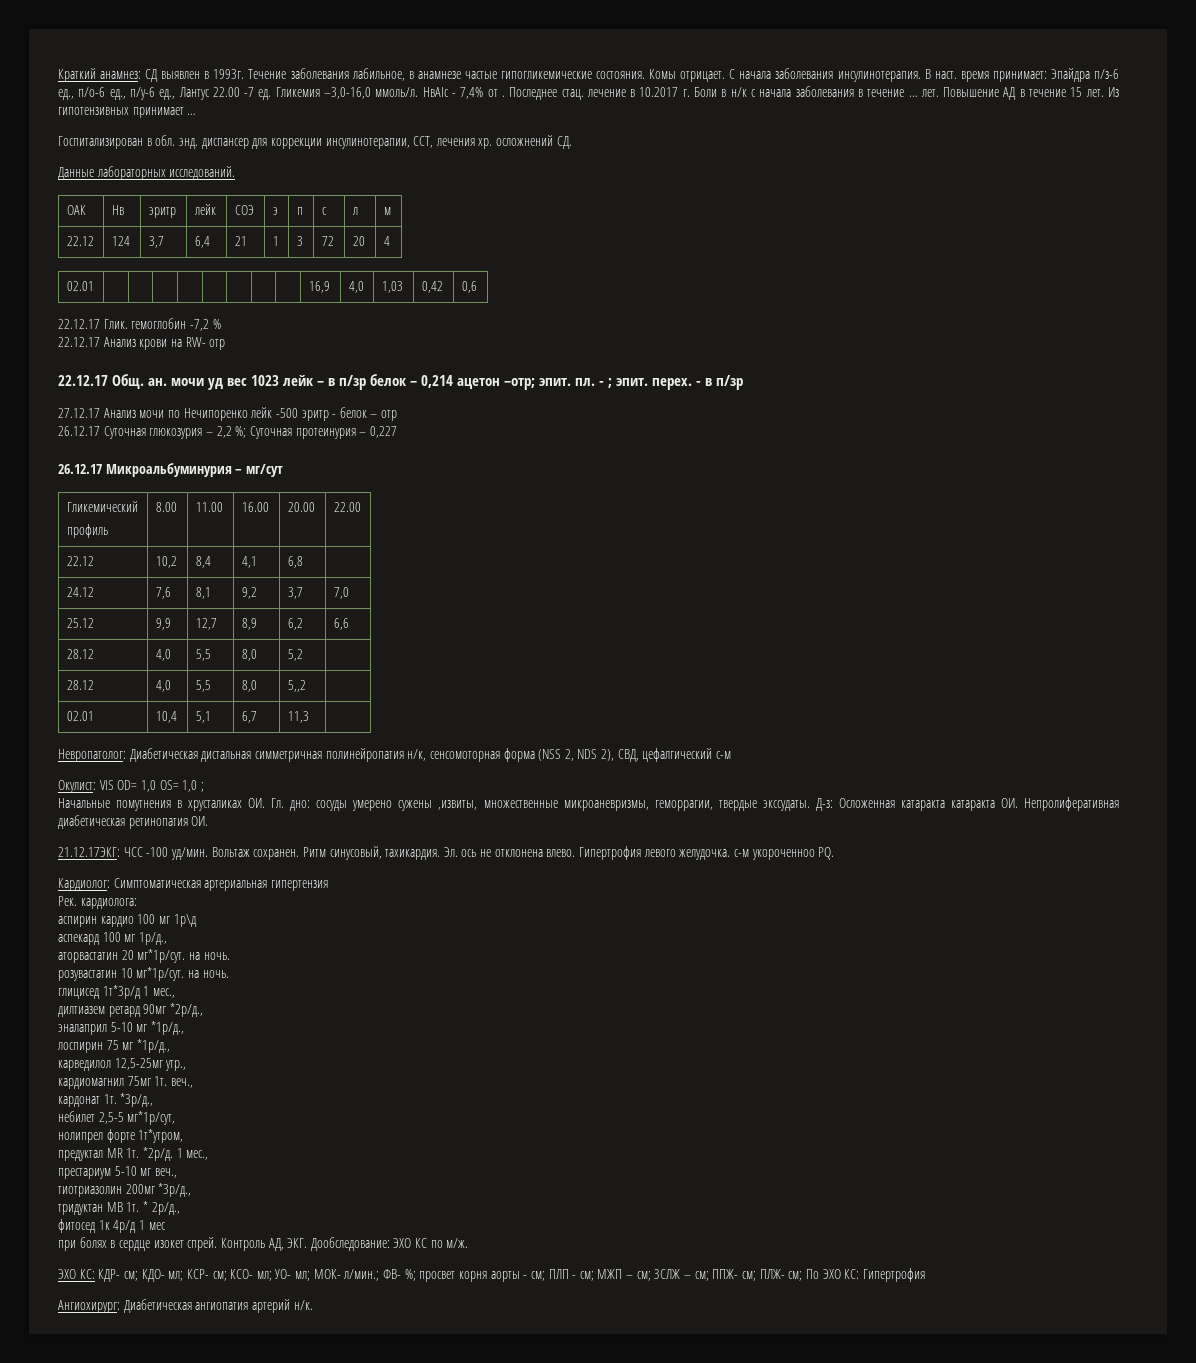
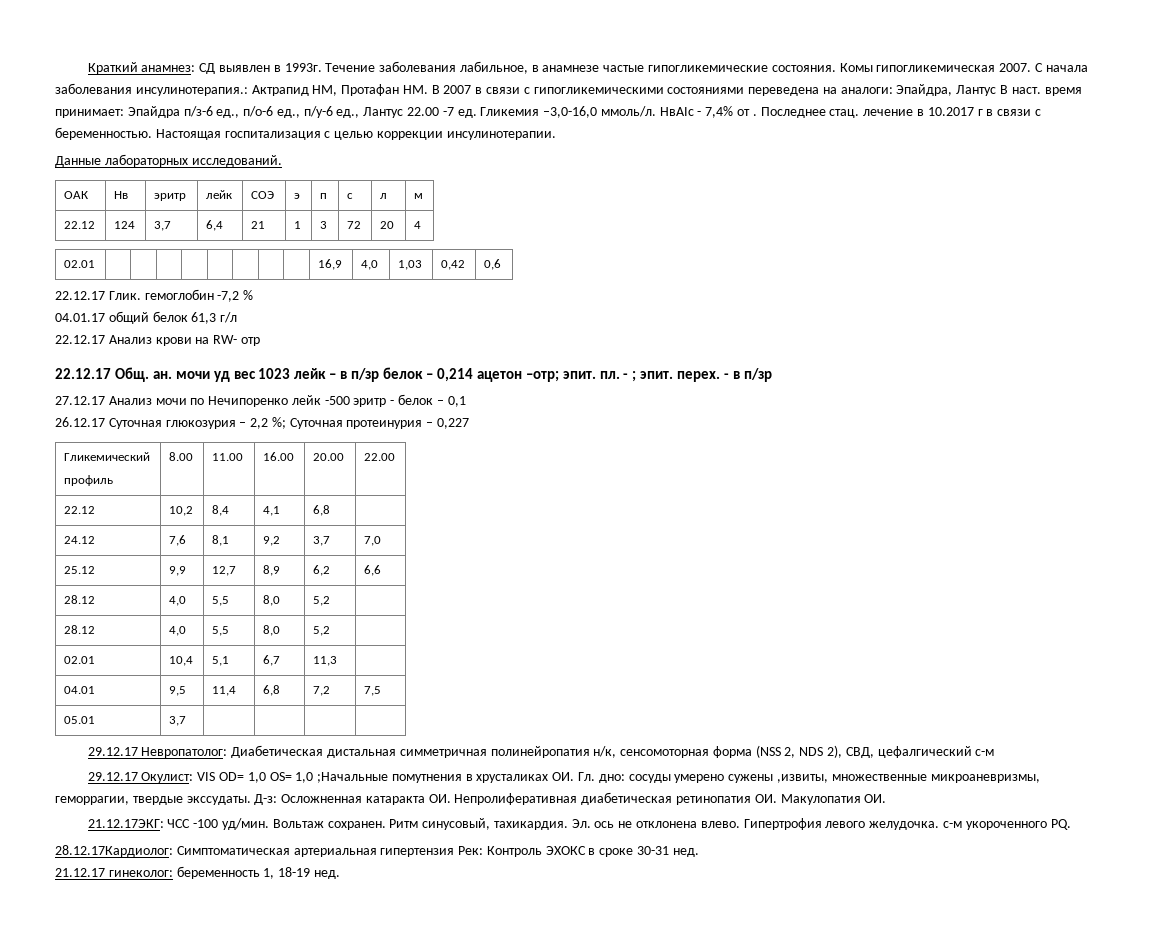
- Комы отрицает.
+ Комы гипогликемическая 2007.
- С начала заболевания инсулинотерапия. В наст. время принимает: Эпайдра п/з-6 ед., п/о-6 ед., п/у-6 ед., Лантус 22.00 -7 ед.
+ С начала заболевания инсулинотерапия.: Актрапид НМ, Протафан НМ. В 2007 в связи с гипогликемическими состояниями переведена на аналоги: Эпайдра, Лантус В наст. время принимает: Эпайдра п/з-6 ед., п/о-6 ед., п/у-6 ед., Лантус 22.00 -7 ед.
- Последнее стац. лечение в 10.2017 г. Боли в н/к с начала заболевания в течение … лет. Повышение АД в течение 15 лет. Из гипотензивных принимает …
- Госпитализирован в обл. энд. диспансер для коррекции инсулинотерапии, ССТ, лечения хр. осложнений СД.
+ Последнее стац. лечение в 10.2017 г в связи с беременностью. Настоящая госпитализация с целью коррекции инсулинотерапии.
+ 04.01.17 общий белок 61,3 г/л
- 27.12.17 Анализ мочи по Нечипоренко лейк -500 эритр - белок – отр
+ 27.12.17 Анализ мочи по Нечипоренко лейк -500 эритр - белок – 0,1
- 26.12.17 Микроальбуминурия – мг/сут
  25.12 | 9,9 | 12,7 | 8,9 | 6,2 | 6,6
  28.12 | 4,0 | 5,5 | 8,0 | 5,2 |
- 28.12 | 4,0 | 5,5 | 8,0 | 5,,2 |
+ 28.12 | 4,0 | 5,5 | 8,0 | 5,2 |
- Невропатолог: Диабетическая дистальная симметричная полинейропатия н/к, сенсомоторная форма (NSS 2, NDS 2), СВД, цефалгический с-м
+ 04.01 | 9,5 | 11,4 | 6,8 | 7,2 | 7,5
+ 05.01 | 3,7 | | | |
+ 29.12.17 Невропатолог: Диабетическая дистальная симметричная полинейропатия н/к, сенсомоторная форма (NSS 2, NDS 2), СВД, цефалгический с-м
- Окулист: VIS OD= 1,0 OS= 1,0 ;
- Начальные помутнения в хрусталиках ОИ. Гл. дно: сосуды умерено сужены ,извиты, множественные микроаневризмы, геморрагии, твердые экссудаты.
+ 29.12.17 Окулист: VIS OD= 1,0 OS= 1,0 ;Начальные помутнения в хрусталиках ОИ. Гл. дно: сосуды умерено сужены ,извиты, множественные микроаневризмы, геморрагии, твердые экссудаты.
- Д-з: Осложенная катаракта катаракта ОИ. Непролиферативная диабетическая ретинопатия ОИ.
+ Д-з: Осложненная катаракта ОИ. Непролиферативная диабетическая ретинопатия ОИ. Макулопатия ОИ.
- Гипертрофия левого желудочка. с-м укороченноо PQ.
+ Гипертрофия левого желудочка. с-м укороченного PQ.
- Кардиолог: Симптоматическая артериальная гипертензия
- Рек. кардиолога:
- аспирин кардио 100 мг 1р\д
- аспекард 100 мг 1р/д.,
- аторвастатин 20 мг*1р/сут. на ночь.
- розувастатин 10 мг*1р/сут. на ночь.
- глицисед 1т*3р/д 1 мес.,
- дилтиазем ретард 90мг *2р/д.,
- эналаприл 5-10 мг *1р/д.,
- лоспирин 75 мг *1р/д.,
- карведилол 12,5-25мг утр.,
- кардиомагнил 75мг 1т. веч.,
- кардонат 1т. *3р/д.,
- небилет 2,5-5 мг*1р/сут,
- нолипрел форте 1т*утром,
- предуктал МR 1т. *2р/д. 1 мес.,
- престариум 5-10 мг веч.,
- тиотриазолин 200мг *3р/д.,
- тридуктан МВ 1т. * 2р/д.,
- фитосед 1к 4р/д 1 мес
- при болях в сердце изокет спрей. Контроль АД, ЭКГ. Дообследование: ЭХО КС по м/ж.
- ЭХО КС: КДР- см; КДО- мл; КСР- см; КСО- мл; УО- мл; МОК- л/мин.; ФВ- %; просвет корня аорты - см; ПЛП - см; МЖП – см; ЗСЛЖ – см; ППЖ- см; ПЛЖ- см; По ЭХО КС: Гипертрофия
- Ангиохирург: Диабетическая ангиопатия артерий н/к.
+ 28.12.17Кардиолог: Симптоматическая артериальная гипертензия Рек: Контроль ЭХОКС в сроке 30-31 нед.
+ 21.12.17 гинеколог: беременность 1, 18-19 нед.

